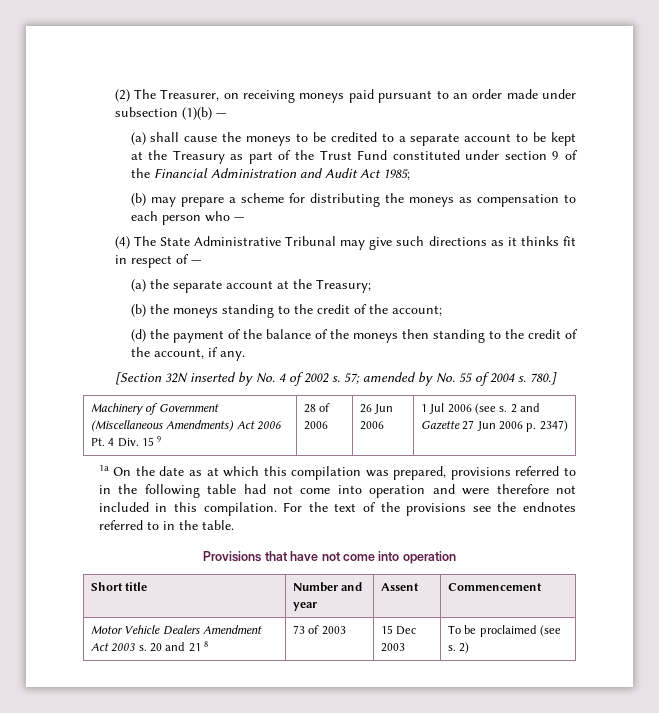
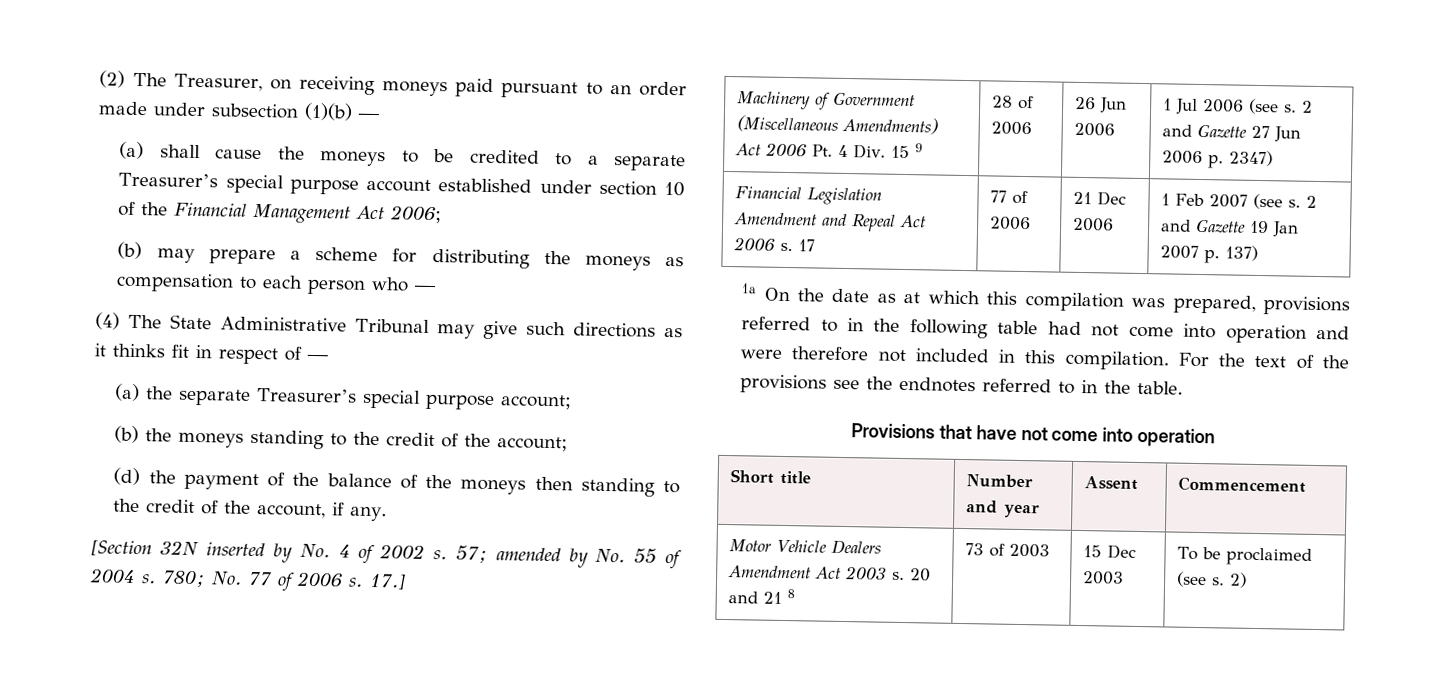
- (a) shall cause the moneys to be credited to a separate account to be kept at the Treasury as part of the Trust Fund constituted under section 9 of the Financial Administration and Audit Act 1985;
+ (a) shall cause the moneys to be credited to a separate Treasurer’s special purpose account established under section 10 of the Financial Management Act 2006;
- (a) the separate account at the Treasury;
+ (a) the separate Treasurer’s special purpose account;
- 780.]
+ 780; No. 77 of 2006 s. 17.]
+ Financial Legislation Amendment and Repeal Act 2006 s. 17 | 77 of 2006 | 21 Dec 2006 | 1 Feb 2007 (see s. 2 and Gazette 19 Jan 2007 p. 137)

